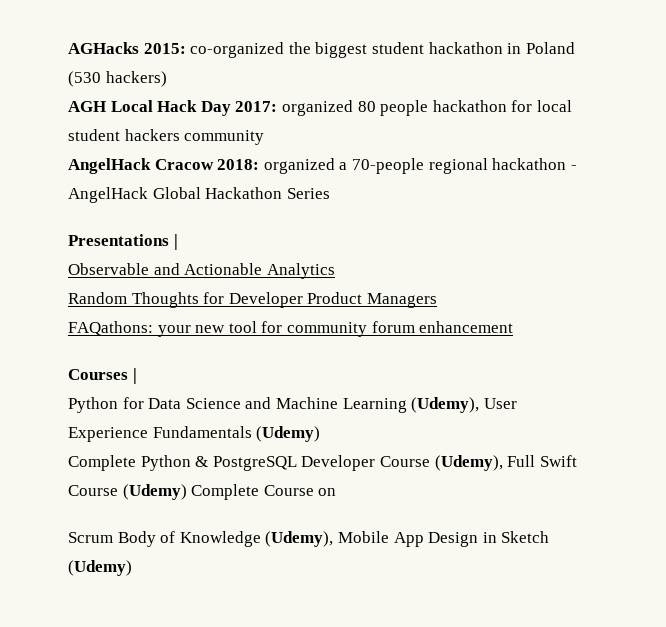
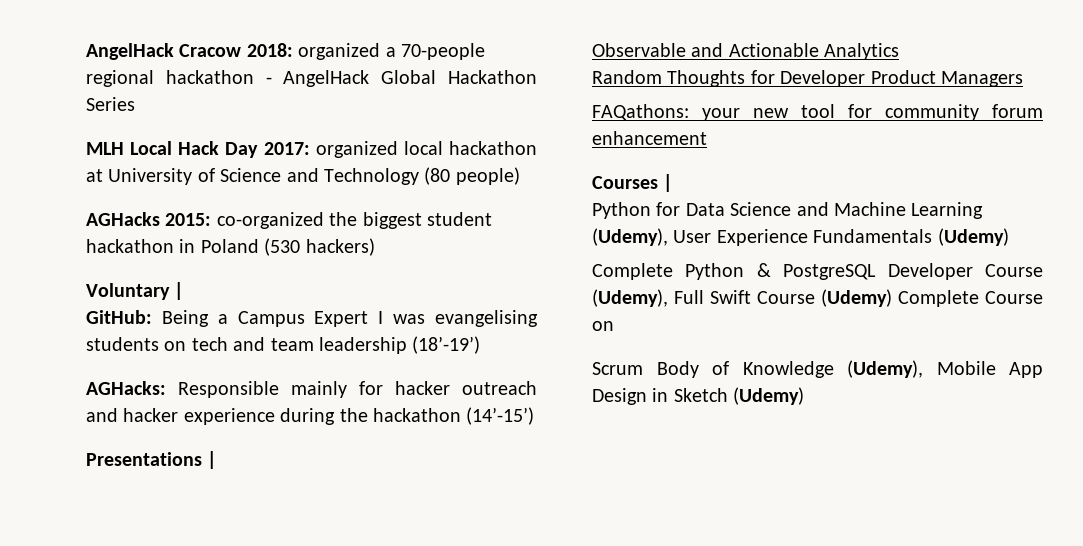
- AGHacks 2015: co-organized the biggest student hackathon in Poland (530 hackers)
- AGH Local Hack Day 2017: organized 80 people hackathon for local student hackers community
+ MLH Local Hack Day 2017: organized local hackathon at University of Science and Technology (80 people)
+ AGHacks 2015: co-organized the biggest student hackathon in Poland (530 hackers)
+ Voluntary |
+ GitHub: Being a Campus Expert I was evangelising students on tech and team leadership (18’-19’)
+ AGHacks: Responsible mainly for hacker outreach and hacker experience during the hackathon (14’-15’)

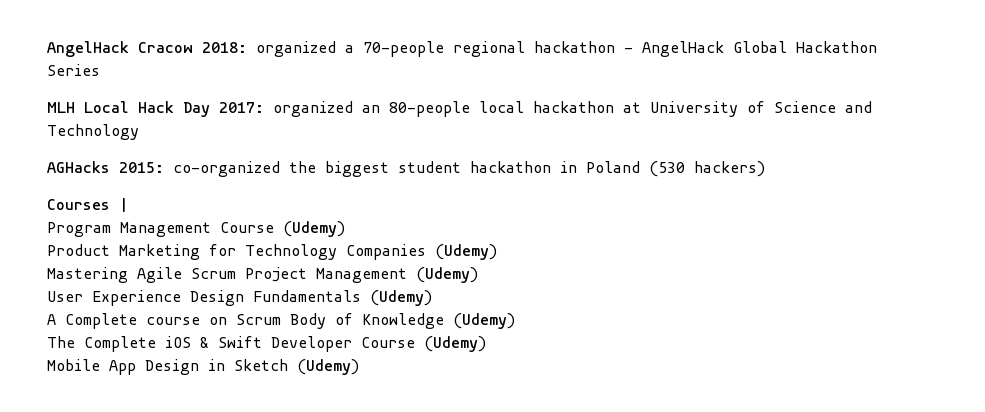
- MLH Local Hack Day 2017: organized local hackathon at University of Science and Technology (80 people)
+ MLH Local Hack Day 2017: organized an 80-people local hackathon at University of Science and Technology
- Voluntary |
- GitHub: Being a Campus Expert I was evangelising students on tech and team leadership (18’-19’)
- AGHacks: Responsible mainly for hacker outreach and hacker experience during the hackathon (14’-15’)
- Presentations |
- Observable and Actionable Analytics
- Random Thoughts for Developer Product Managers
- FAQathons: your new tool for community forum enhancement
  Courses |
- Python for Data Science and Machine Learning (Udemy), User Experience Fundamentals (Udemy)
+ Program Management Course (Udemy)
+ Product Marketing for Technology Companies (Udemy)
+ Mastering Agile Scrum Project Management (Udemy)
+ User Experience Design Fundamentals (Udemy)
- Complete Python & PostgreSQL Developer Course (Udemy), Full Swift Course (Udemy) Complete Course on
- Scrum Body of Knowledge (Udemy), Mobile App Design in Sketch (Udemy)
+ A Complete course on Scrum Body of Knowledge (Udemy)
+ The Complete iOS & Swift Developer Course (Udemy)
+ Mobile App Design in Sketch (Udemy)

